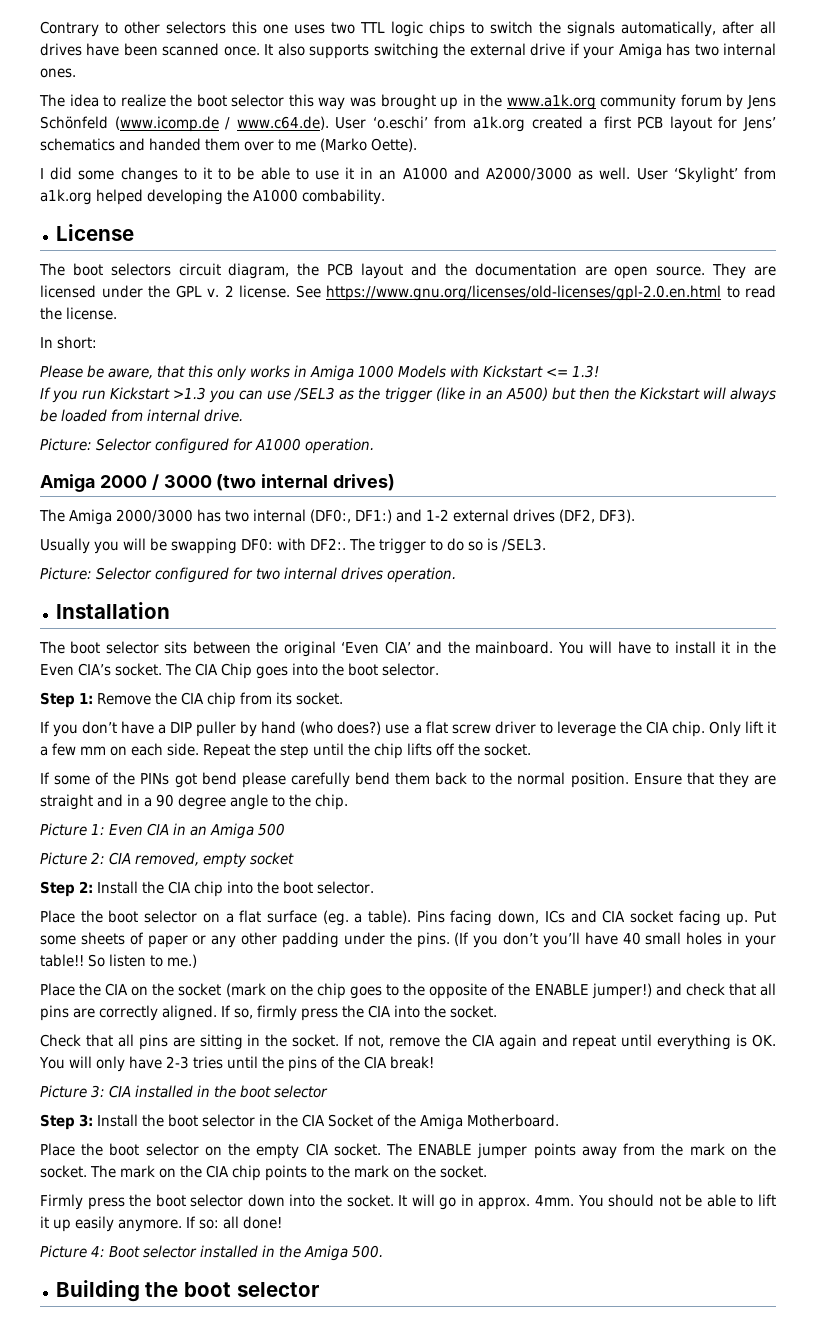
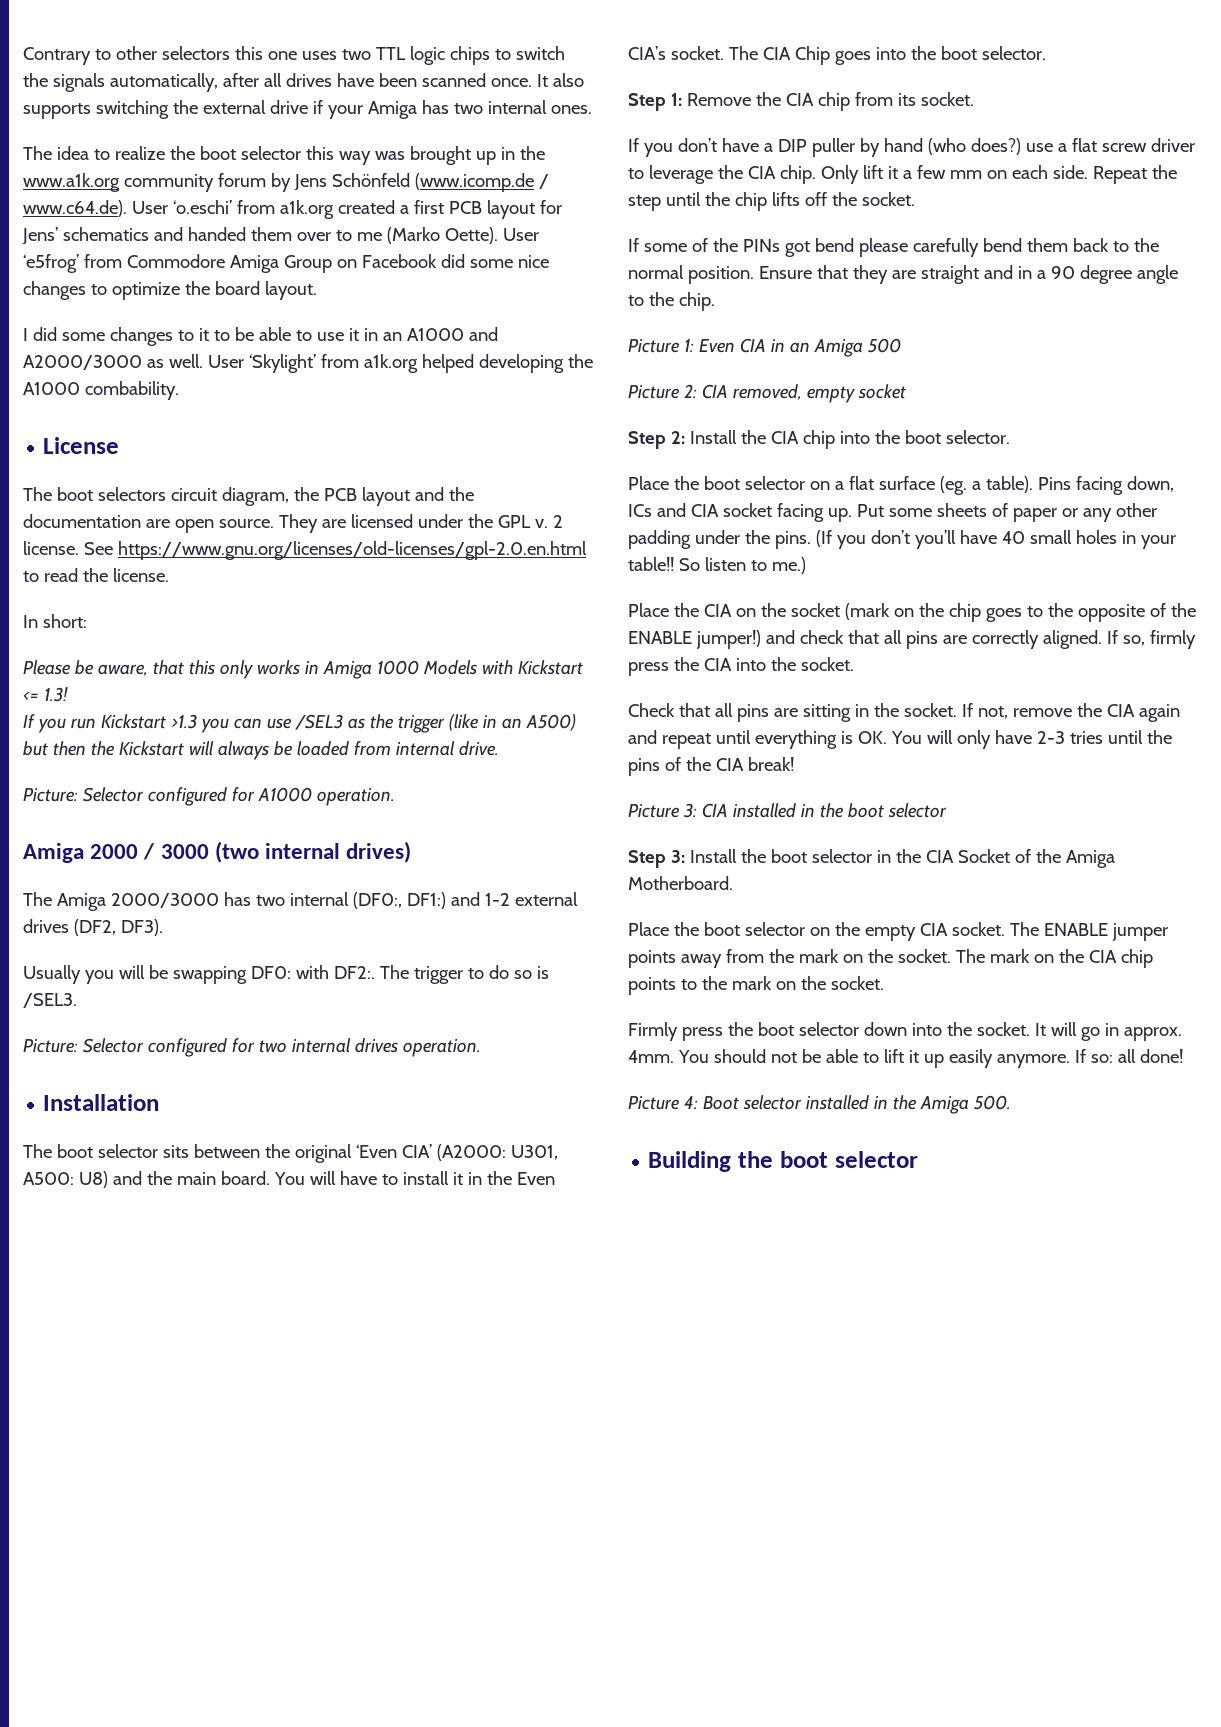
+ User ‘e5frog’ from Commodore Amiga Group on Facebook did some nice changes to optimize the board layout.
- The boot selector sits between the original ‘Even CIA’ and the mainboard.
+ The boot selector sits between the original ‘Even CIA’ (A2000: U301, A500: U8) and the main board.

